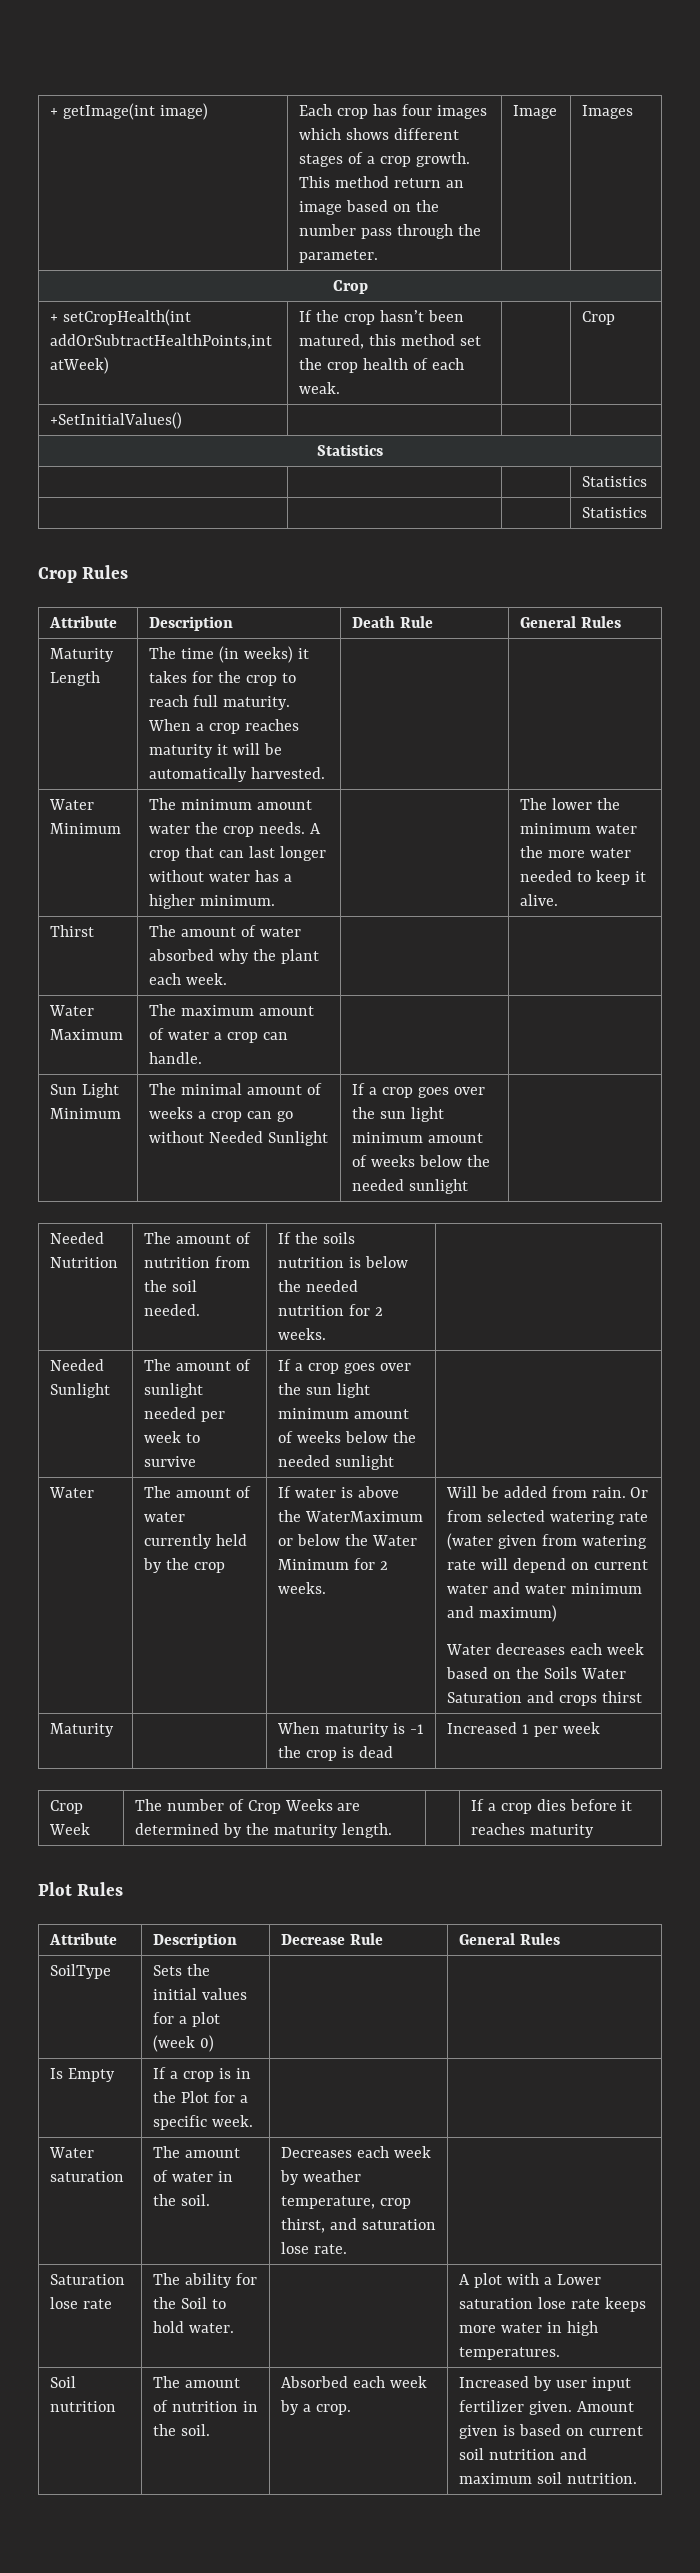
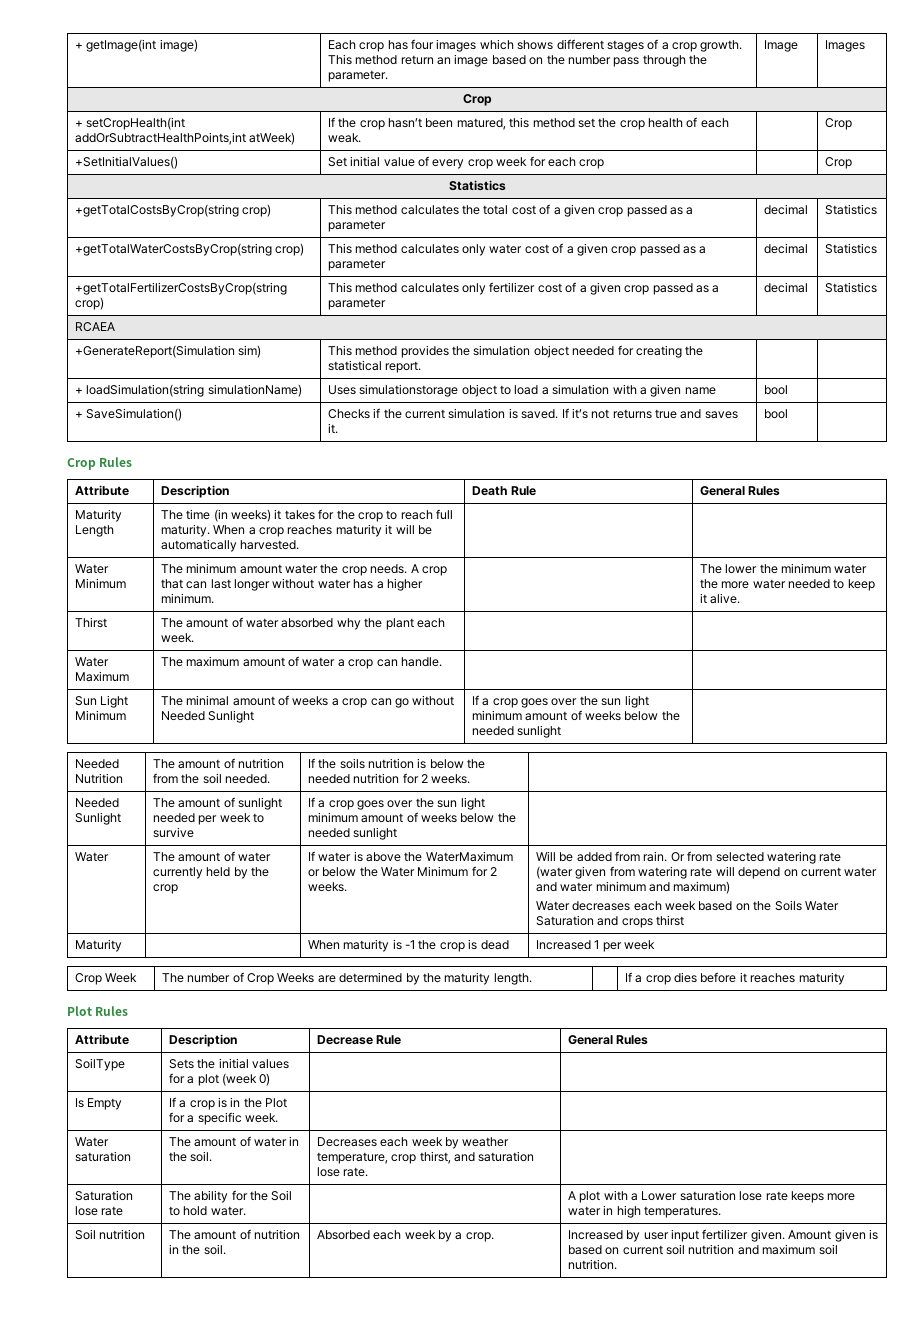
- +SetInitialValues() | | |
+ +SetInitialValues() | Set initial value of every crop week for each crop | | Crop
  Statistics
- | | | Statistics
- | | | Statistics
+ +getTotalCostsByCrop(string crop) | This method calculates the total cost of a given crop passed as a parameter | decimal | Statistics
+ +getTotalWaterCostsByCrop(string crop) | This method calculates only water cost of a given crop passed as a parameter | decimal | Statistics
+ +getTotalFertilizerCostsByCrop(string crop) | This method calculates only fertilizer cost of a given crop passed as a parameter | decimal | Statistics
+ RCAEA
+ +GenerateReport(Simulation sim) | This method provides the simulation object needed for creating the statistical report. | |
+ + loadSimulation(string simulationName) | Uses simulationstorage object to load a simulation with a given name | bool |
+ + SaveSimulation() | Checks if the current simulation is saved. If it’s not returns true and saves it. | bool |

